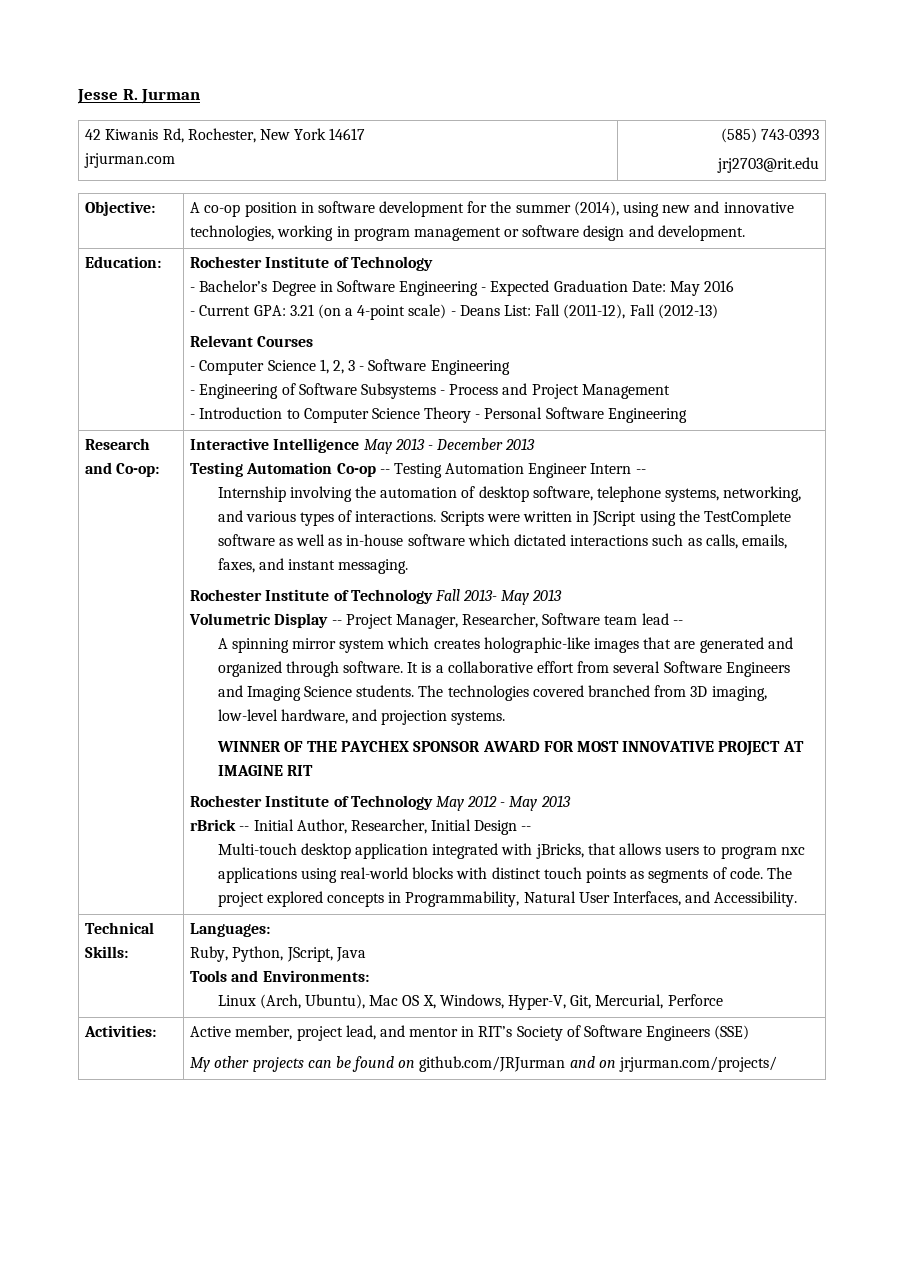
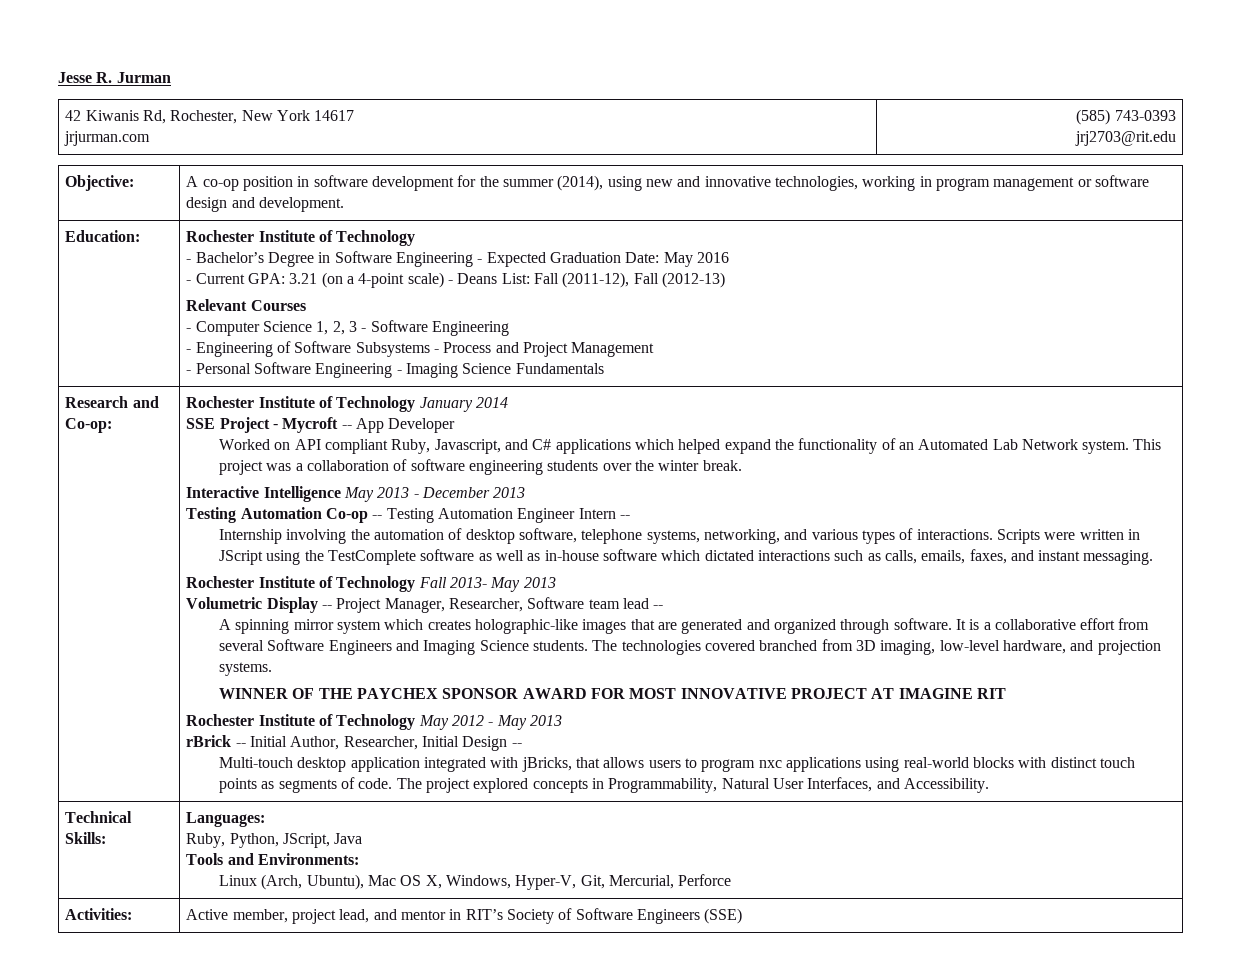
- - Introduction to Computer Science Theory - Personal Software Engineering
+ - Personal Software Engineering - Imaging Science Fundamentals
+ Rochester Institute of Technology January 2014
+ SSE Project - Mycroft -- App Developer
+ Worked on API compliant Ruby, Javascript, and C# applications which helped expand the functionality of an Automated Lab Network system. This project was a collaboration of software engineering students over the winter break.
  Activities: | Active member, project lead, and mentor in RIT’s Society of Software Engineers (SSE)
- My other projects can be found on github.com/JRJurman and on jrjurman.com/projects/

